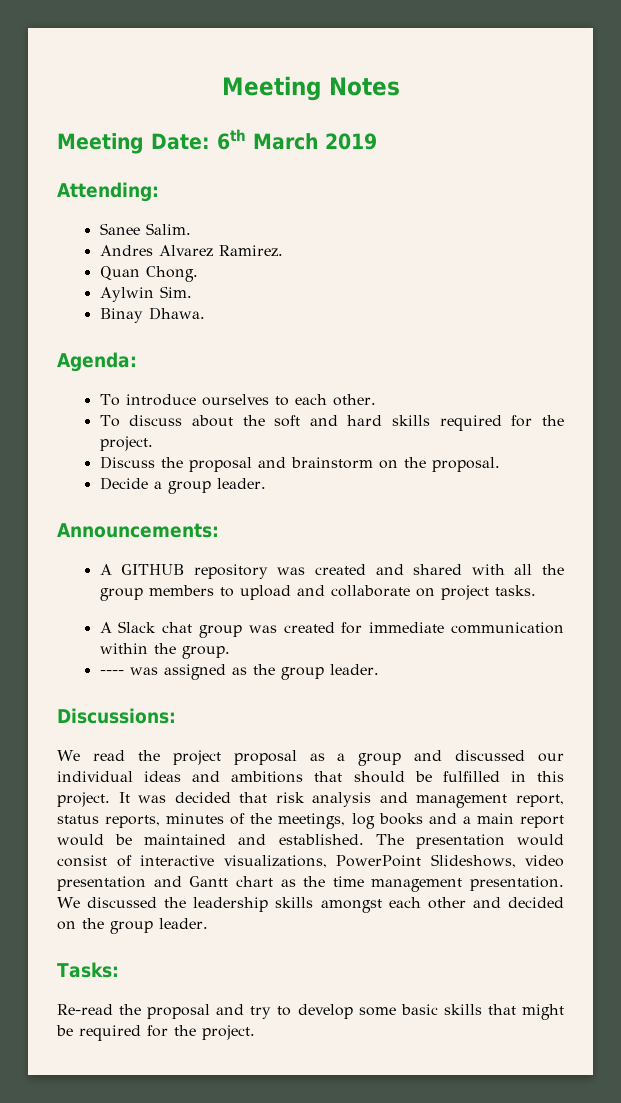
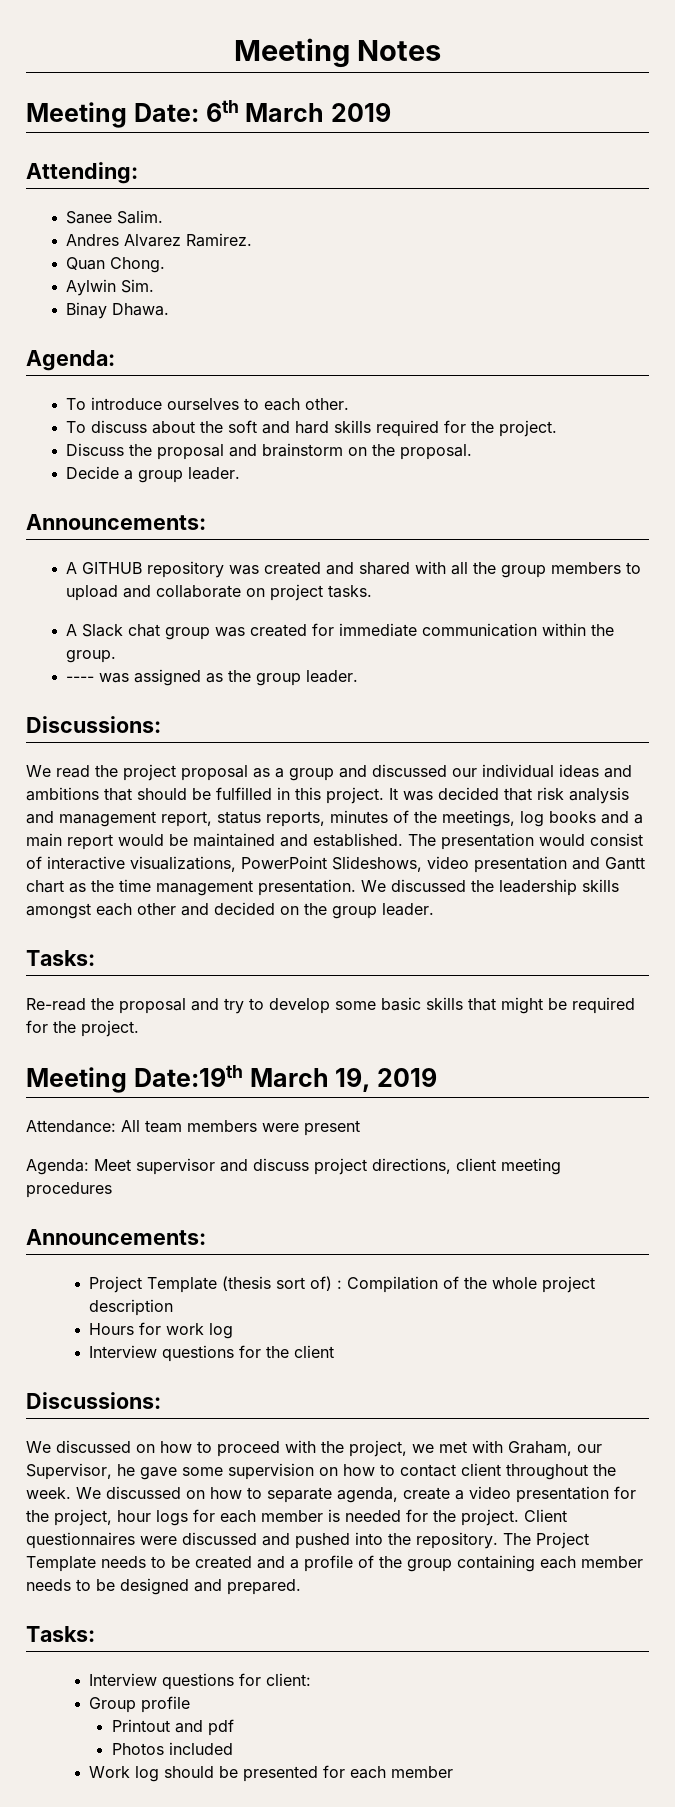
+ Meeting Date:19th March 19, 2019
+ Attendance: All team members were present
+ Agenda: Meet supervisor and discuss project directions, client meeting procedures
+ Announcements:
+ Project Template (thesis sort of) : Compilation of the whole project description
+ Hours for work log
+ Interview questions for the client
+ Discussions:
+ We discussed on how to proceed with the project, we met with Graham, our Supervisor, he gave some supervision on how to contact client throughout the week. We discussed on how to separate agenda, create a video presentation for the project, hour logs for each member is needed for the project. Client questionnaires were discussed and pushed into the repository. The Project Template needs to be created and a profile of the group containing each member needs to be designed and prepared.
+ Tasks:
+ Interview questions for client:
+ Group profile
+ Printout and pdf
+ Photos included
+ Work log should be presented for each member

